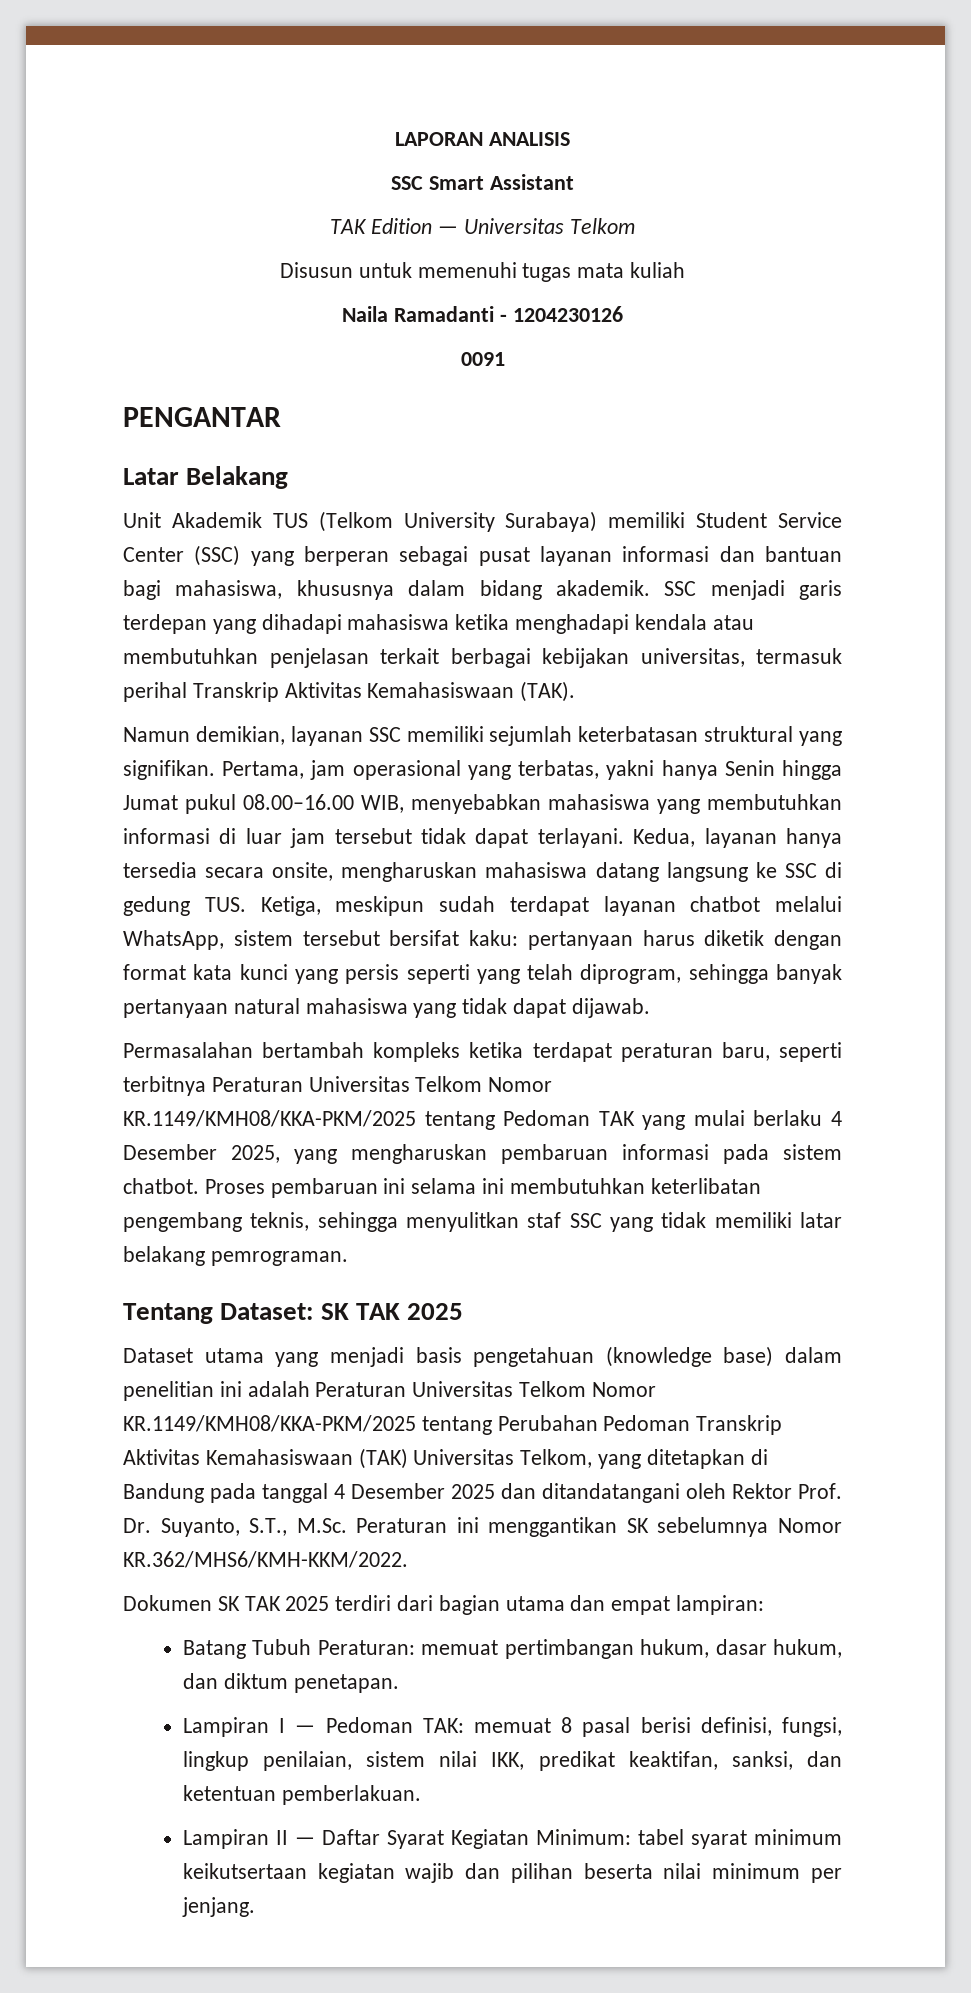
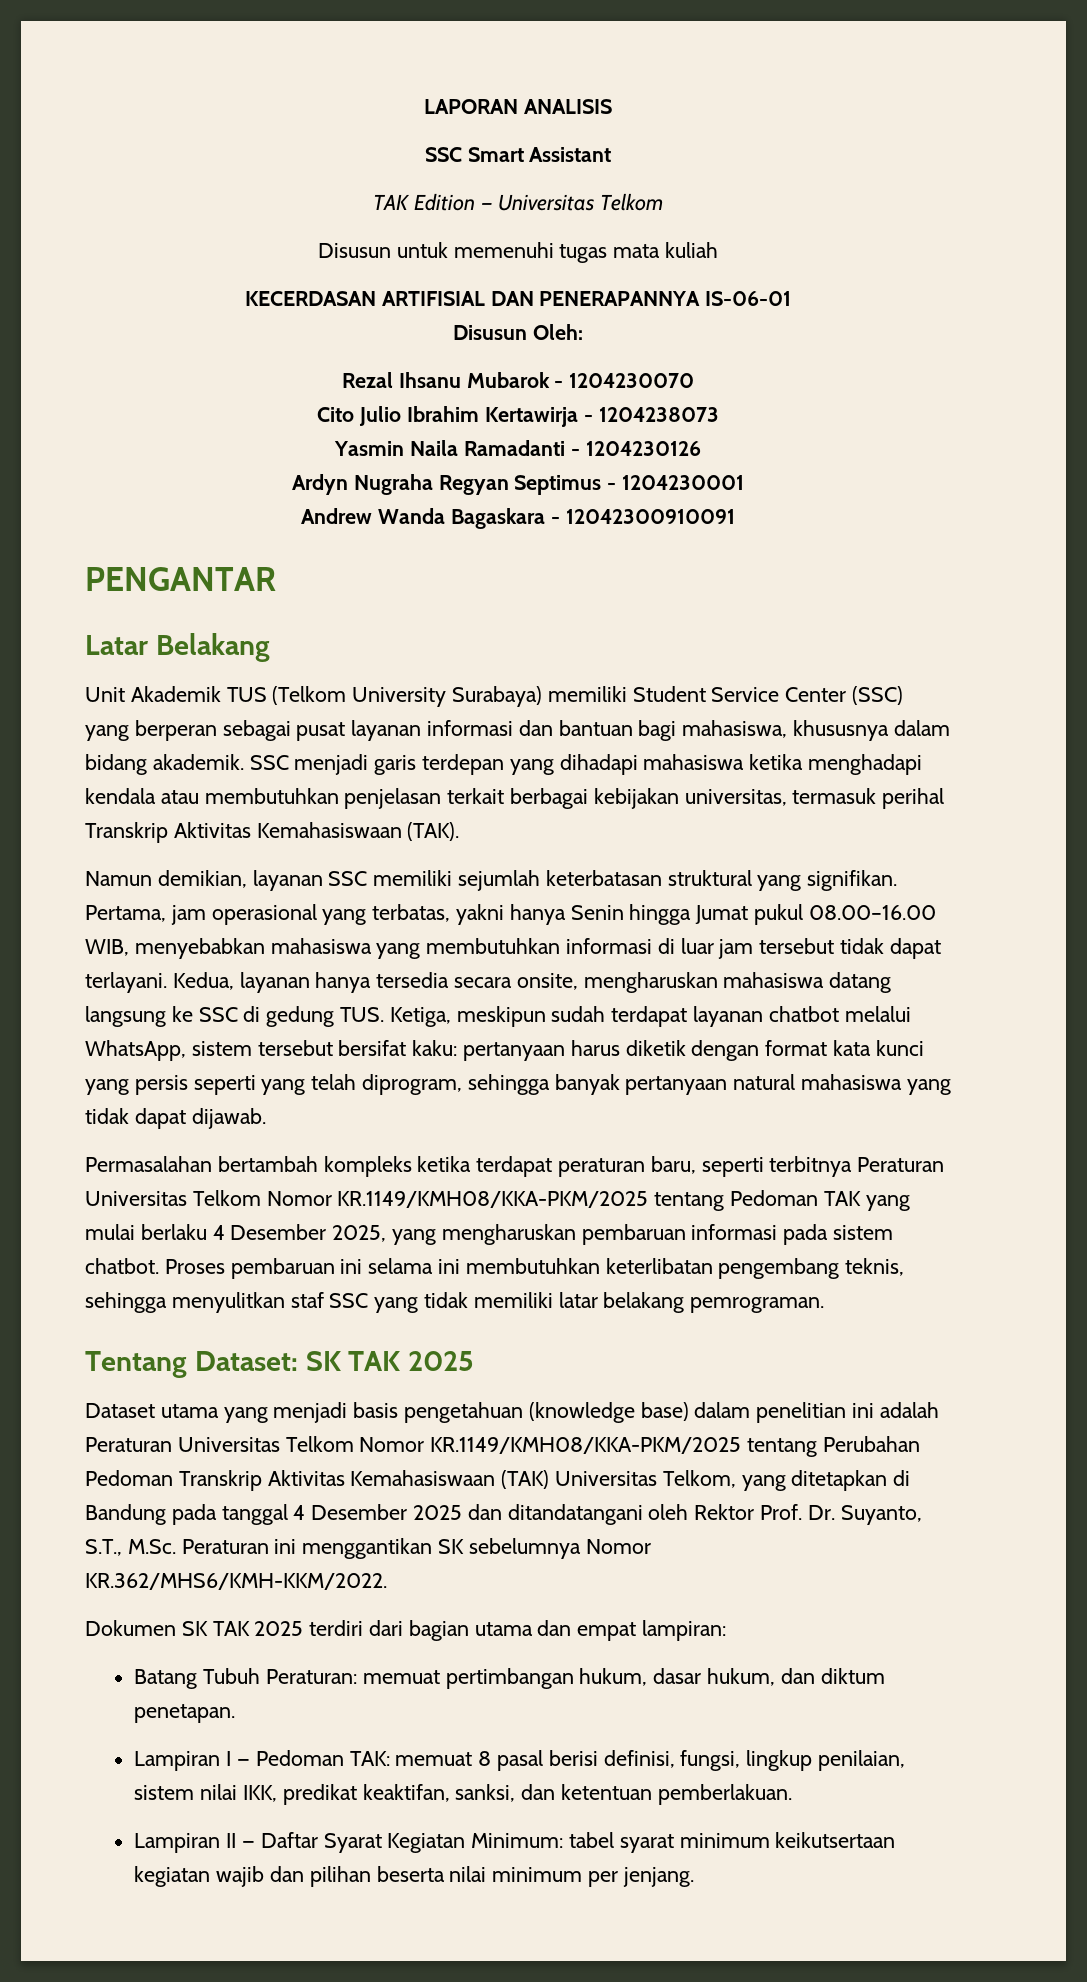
- Naila Ramadanti - 1204230126
- 0091
+ KECERDASAN ARTIFISIAL DAN PENERAPANNYA IS-06-01
+ Disusun Oleh:
+ Rezal Ihsanu Mubarok - 1204230070
+ Cito Julio Ibrahim Kertawirja - 1204238073
+ Yasmin Naila Ramadanti - 1204230126
+ Ardyn Nugraha Regyan Septimus - 1204230001
+ Andrew Wanda Bagaskara - 12042300910091

